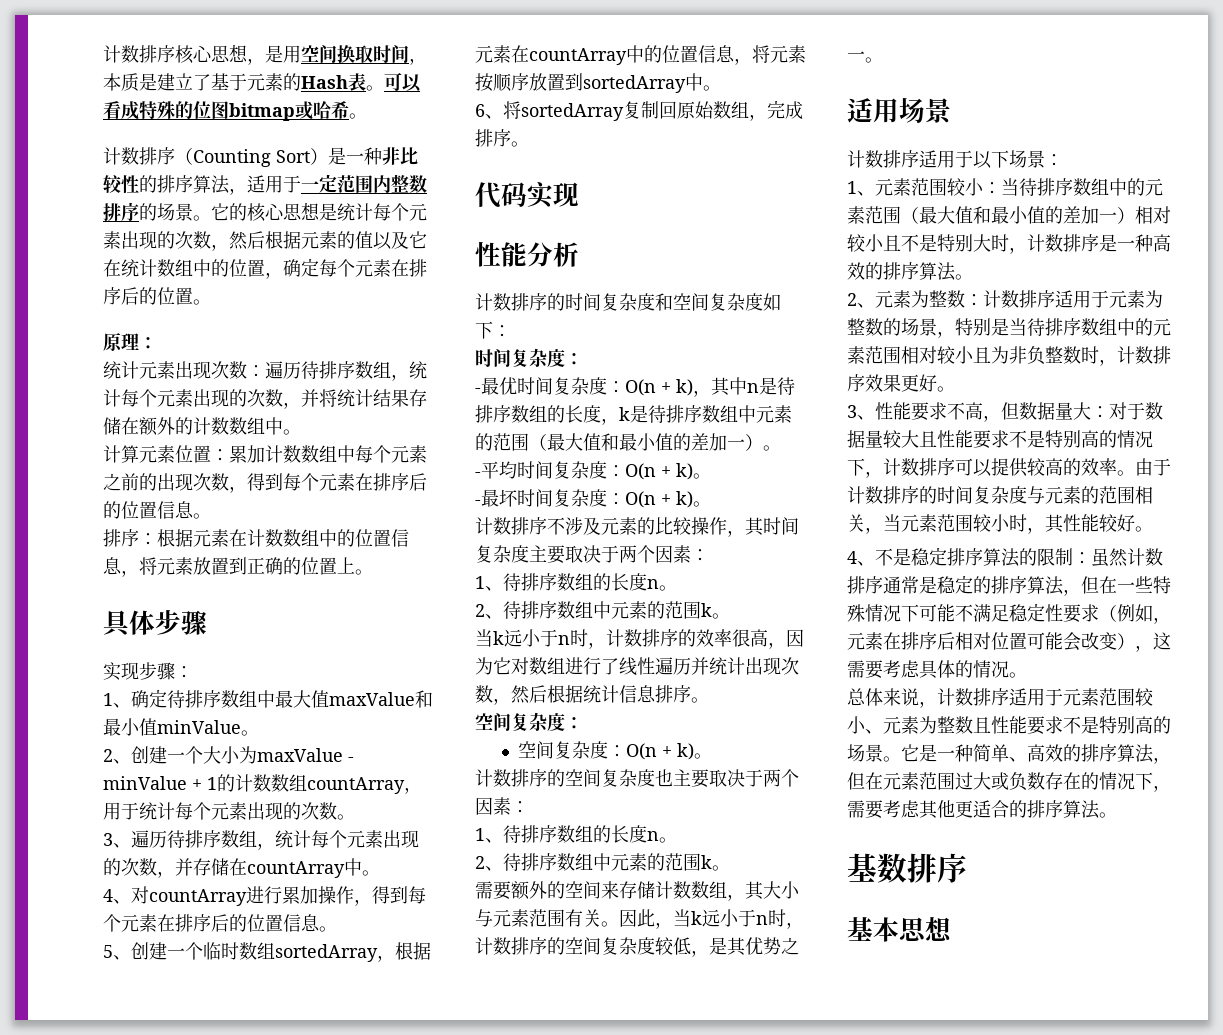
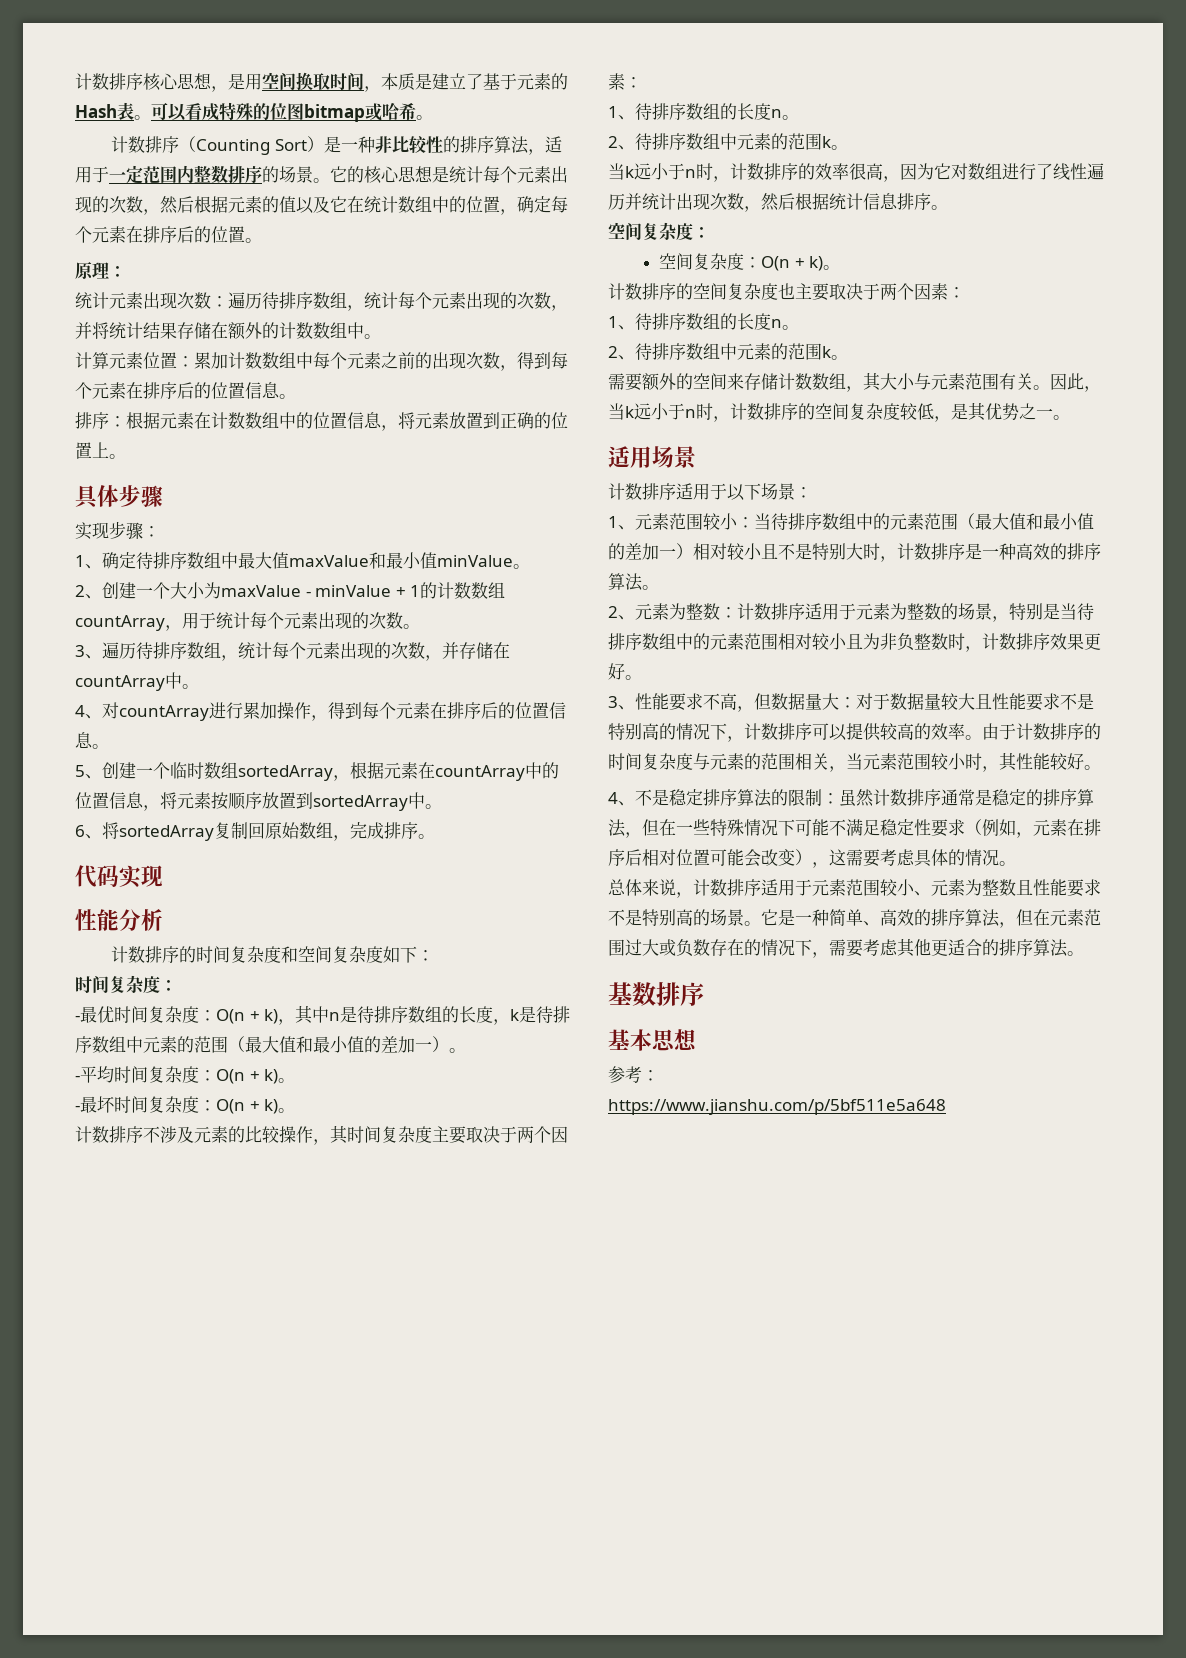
+ 参考：
+ https://www.jianshu.com/p/5bf511e5a648

